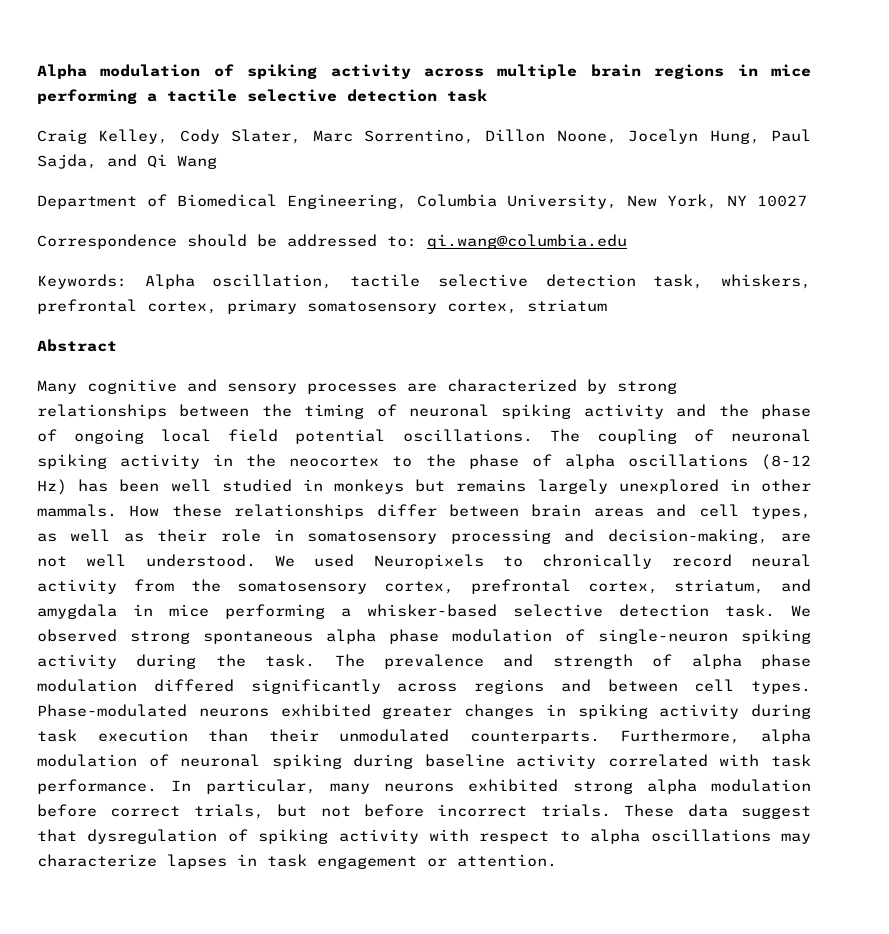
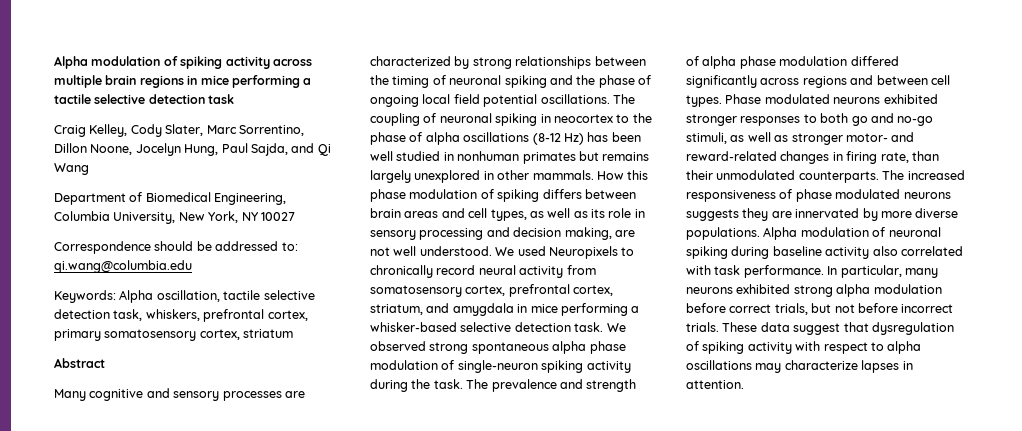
- Many cognitive and sensory processes are characterized by strong relationships between the timing of neuronal spiking activity and the phase of ongoing local field potential oscillations.
+ Many cognitive and sensory processes are characterized by strong relationships between the timing of neuronal spiking and the phase of ongoing local field potential oscillations.
- The coupling of neuronal spiking activity in the neocortex to the phase of alpha oscillations (8-12 Hz) has been well studied in monkeys but remains largely unexplored in other mammals.
+ The coupling of neuronal spiking in neocortex to the phase of alpha oscillations (8-12 Hz) has been well studied in nonhuman primates but remains largely unexplored in other mammals.
- How these relationships differ between brain areas and cell types, as well as their role in somatosensory processing and decision-making, are not well understood.
+ How this phase modulation of spiking differs between brain areas and cell types, as well as its role in sensory processing and decision making, are not well understood.
- We used Neuropixels to chronically record neural activity from the somatosensory cortex, prefrontal cortex, striatum, and amygdala in mice performing a whisker-based selective detection task.
+ We used Neuropixels to chronically record neural activity from somatosensory cortex, prefrontal cortex, striatum, and amygdala in mice performing a whisker-based selective detection task.
- Phase-modulated neurons exhibited greater changes in spiking activity during task execution than their unmodulated counterparts. Furthermore, alpha modulation of neuronal spiking during baseline activity correlated with task performance.
+ Phase modulated neurons exhibited stronger responses to both go and no-go stimuli, as well as stronger motor- and reward-related changes in firing rate, than their unmodulated counterparts. The increased responsiveness of phase modulated neurons suggests they are innervated by more diverse populations. Alpha modulation of neuronal spiking during baseline activity also correlated with task performance.
- These data suggest that dysregulation of spiking activity with respect to alpha oscillations may characterize lapses in task engagement or attention.
+ These data suggest that dysregulation of spiking activity with respect to alpha oscillations may characterize lapses in attention.

